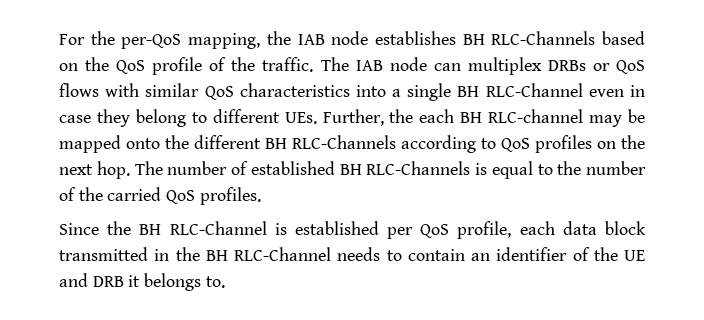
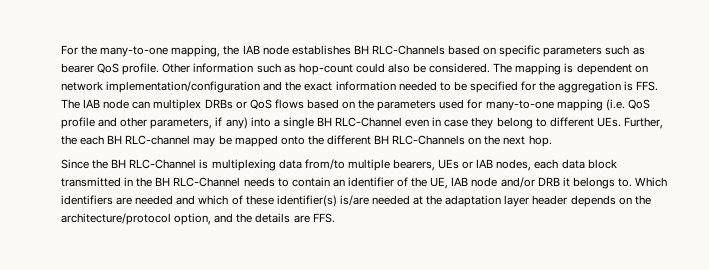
- For the per-QoS mapping, the IAB node establishes BH RLC-Channels based on the QoS profile of the traffic. The IAB node can multiplex DRBs or QoS flows with similar QoS characteristics into a single BH RLC-Channel even in case they belong to different UEs. Further, the each BH RLC-channel may be mapped onto the different BH RLC-Channels according to QoS profiles on the next hop. The number of established BH RLC-Channels is equal to the number of the carried QoS profiles.
+ For the many-to-one mapping, the IAB node establishes BH RLC-Channels based on specific parameters such as bearer QoS profile. Other information such as hop-count could also be considered. The mapping is dependent on network implementation/configuration and the exact information needed to be specified for the aggregation is FFS. The IAB node can multiplex DRBs or QoS flows based on the parameters used for many-to-one mapping (i.e. QoS profile and other parameters, if any) into a single BH RLC-Channel even in case they belong to different UEs. Further, the each BH RLC-channel may be mapped onto the different BH RLC-Channels on the next hop.
- Since the BH RLC-Channel is established per QoS profile, each data block transmitted in the BH RLC-Channel needs to contain an identifier of the UE and DRB it belongs to.
+ Since the BH RLC-Channel is multiplexing data from/to multiple bearers, UEs or IAB nodes, each data block transmitted in the BH RLC-Channel needs to contain an identifier of the UE, IAB node and/or DRB it belongs to. Which identifiers are needed and which of these identifier(s) is/are needed at the adaptation layer header depends on the architecture/protocol option, and the details are FFS.

